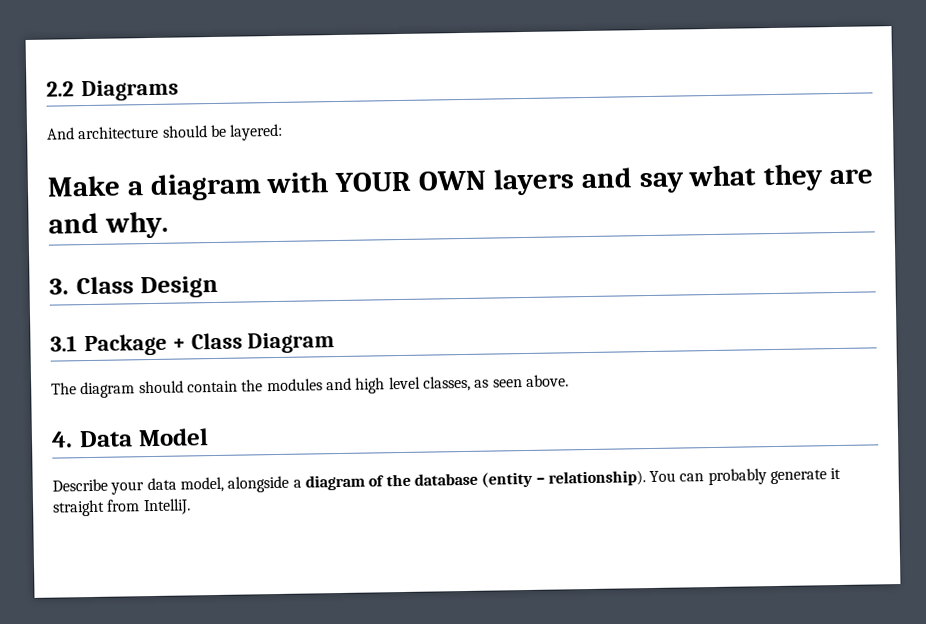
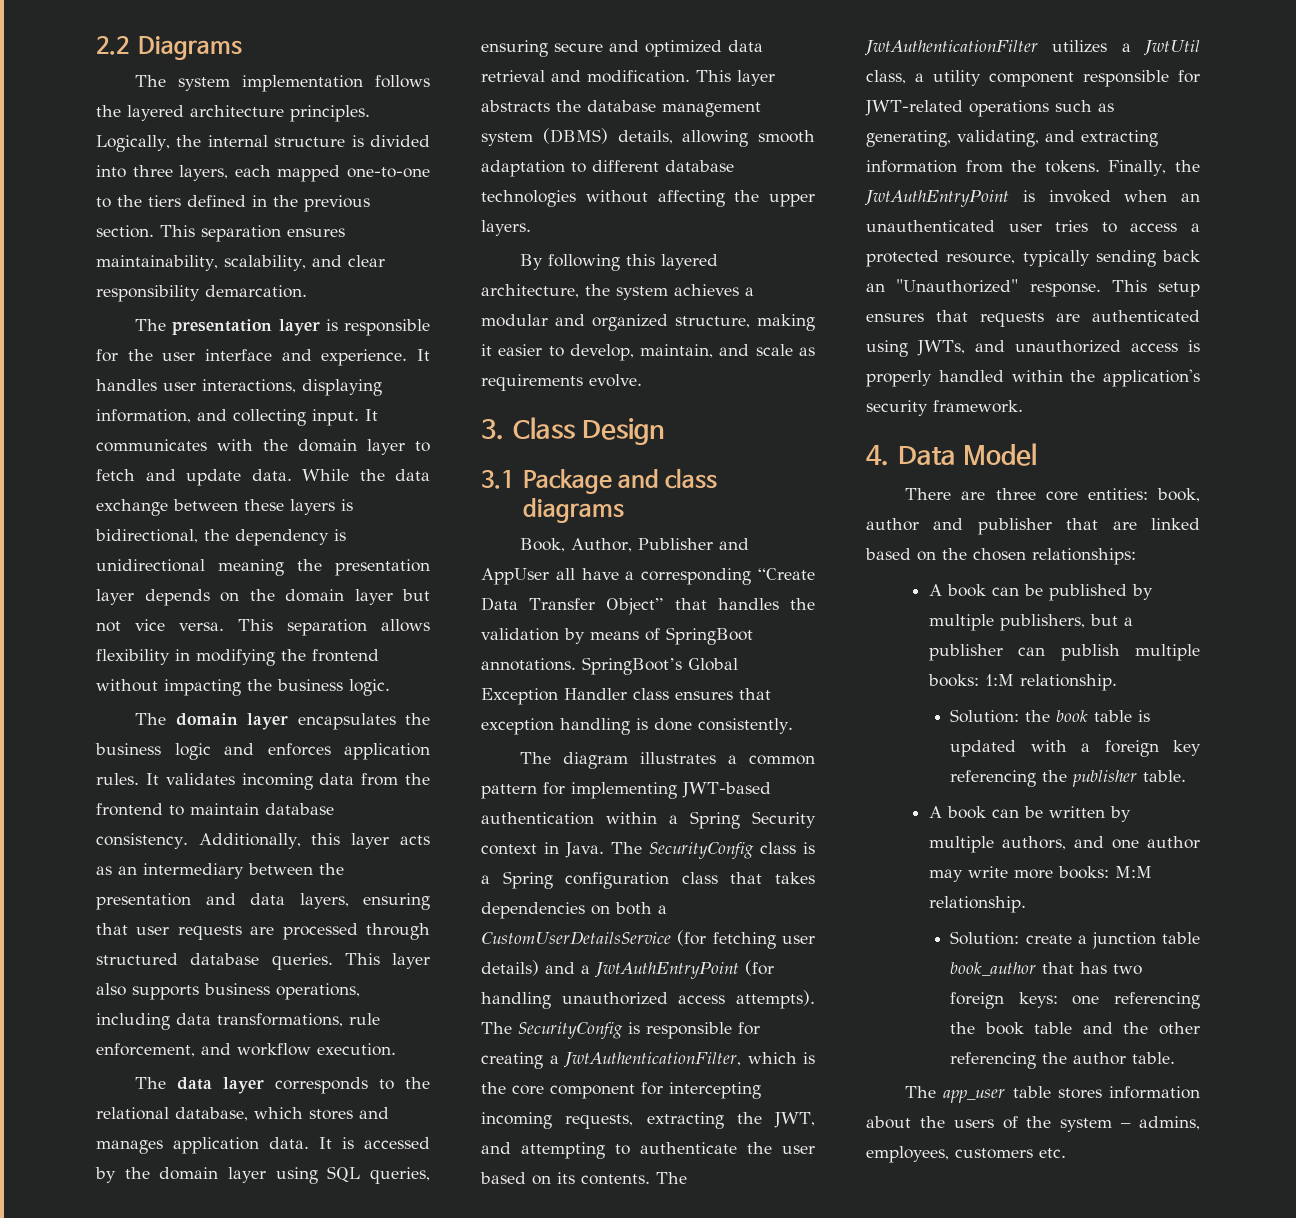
- And architecture should be layered:
- Make a diagram with YOUR OWN layers and say what they are and why.
+ The system implementation follows the layered architecture principles. Logically, the internal structure is divided into three layers, each mapped one-to-one to the tiers defined in the previous section. This separation ensures maintainability, scalability, and clear responsibility demarcation.
+ The presentation layer is responsible for the user interface and experience. It handles user interactions, displaying information, and collecting input. It communicates with the domain layer to fetch and update data. While the data exchange between these layers is bidirectional, the dependency is unidirectional meaning the presentation layer depends on the domain layer but not vice versa. This separation allows flexibility in modifying the frontend without impacting the business logic.
+ The domain layer encapsulates the business logic and enforces application rules. It validates incoming data from the frontend to maintain database consistency. Additionally, this layer acts as an intermediary between the presentation and data layers, ensuring that user requests are processed through structured database queries. This layer also supports business operations, including data transformations, rule enforcement, and workflow execution.
+ The data layer corresponds to the relational database, which stores and manages application data. It is accessed by the domain layer using SQL queries, ensuring secure and optimized data retrieval and modification. This layer abstracts the database management system (DBMS) details, allowing smooth adaptation to different database technologies without affecting the upper layers.
+ By following this layered architecture, the system achieves a modular and organized structure, making it easier to develop, maintain, and scale as requirements evolve.
- 3.1 Package + Class Diagram
- The diagram should contain the modules and high level classes, as seen above.
+ 3.1 Package and class diagrams
+ Book, Author, Publisher and AppUser all have a corresponding “Create Data Transfer Object” that handles the validation by means of SpringBoot annotations. SpringBoot’s Global Exception Handler class ensures that exception handling is done consistently.
+ The diagram illustrates a common pattern for implementing JWT-based authentication within a Spring Security context in Java. The SecurityConfig class is a Spring configuration class that takes dependencies on both a CustomUserDetailsService (for fetching user details) and a JwtAuthEntryPoint (for handling unauthorized access attempts). The SecurityConfig is responsible for creating a JwtAuthenticationFilter, which is the core component for intercepting incoming requests, extracting the JWT, and attempting to authenticate the user based on its contents. The JwtAuthenticationFilter utilizes a JwtUtil class, a utility component responsible for JWT-related operations such as generating, validating, and extracting information from the tokens. Finally, the JwtAuthEntryPoint is invoked when an unauthenticated user tries to access a protected resource, typically sending back an "Unauthorized" response. This setup ensures that requests are authenticated using JWTs, and unauthorized access is properly handled within the application's security framework.
  4. Data Model
- Describe your data model, alongside a diagram of the database (entity – relationship). You can probably generate it straight from IntelliJ.
+ There are three core entities: book, author and publisher that are linked based on the chosen relationships:
+ A book can be published by multiple publishers, but a publisher can publish multiple books: 1:M relationship.
+ Solution: the book table is updated with a foreign key referencing the publisher table.
+ A book can be written by multiple authors, and one author may write more books: M:M relationship.
+ Solution: create a junction table book_author that has two foreign keys: one referencing the book table and the other referencing the author table.
+ The app_user table stores information about the users of the system – admins, employees, customers etc.

